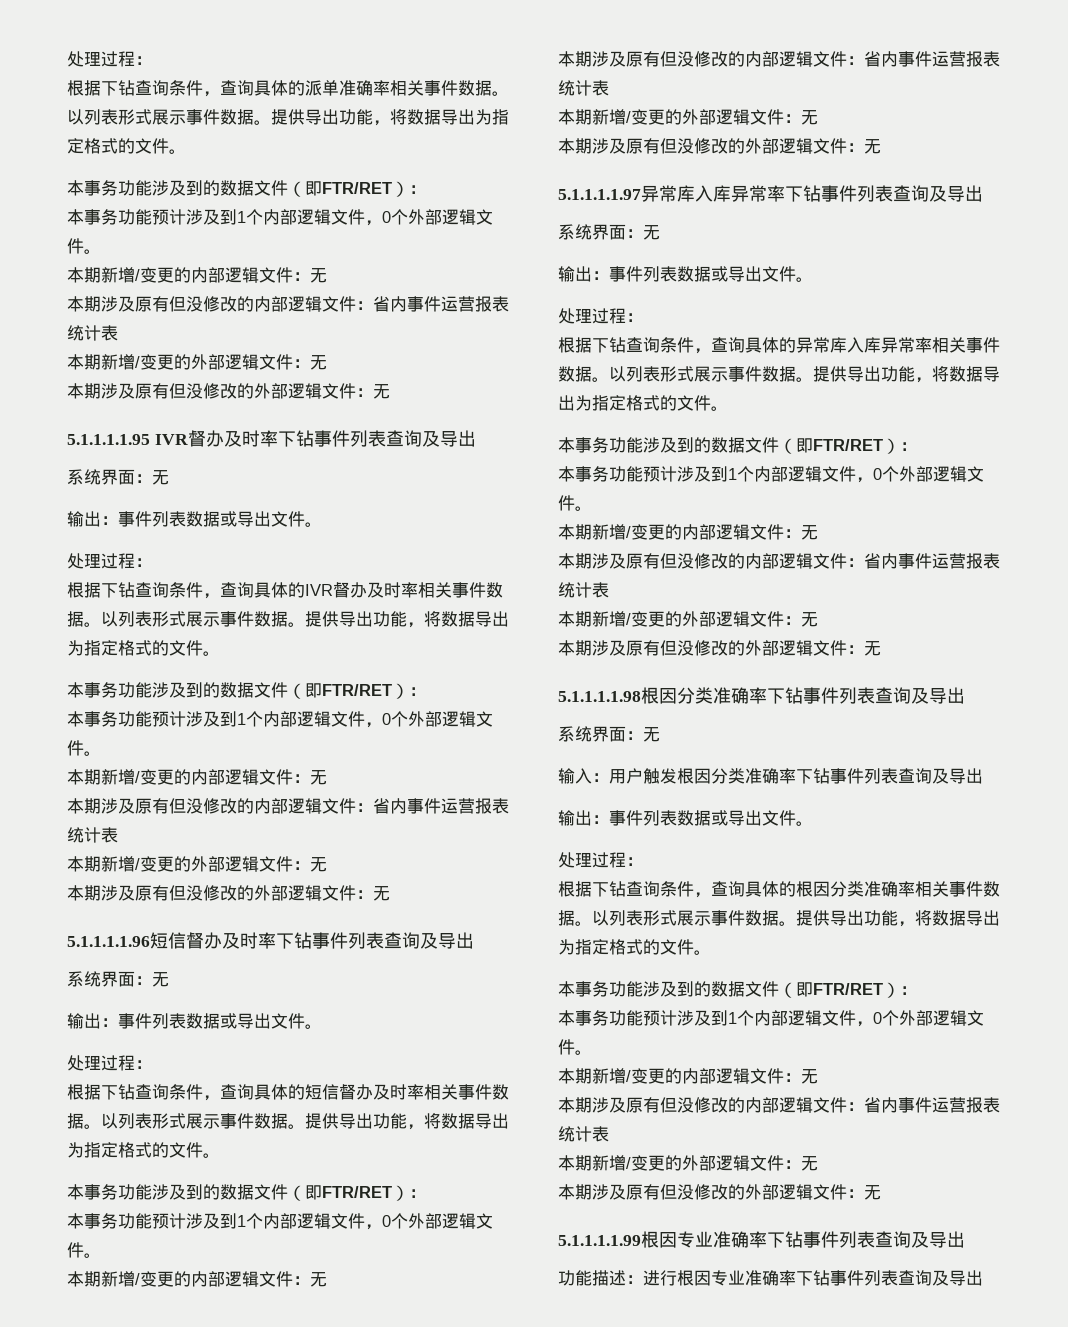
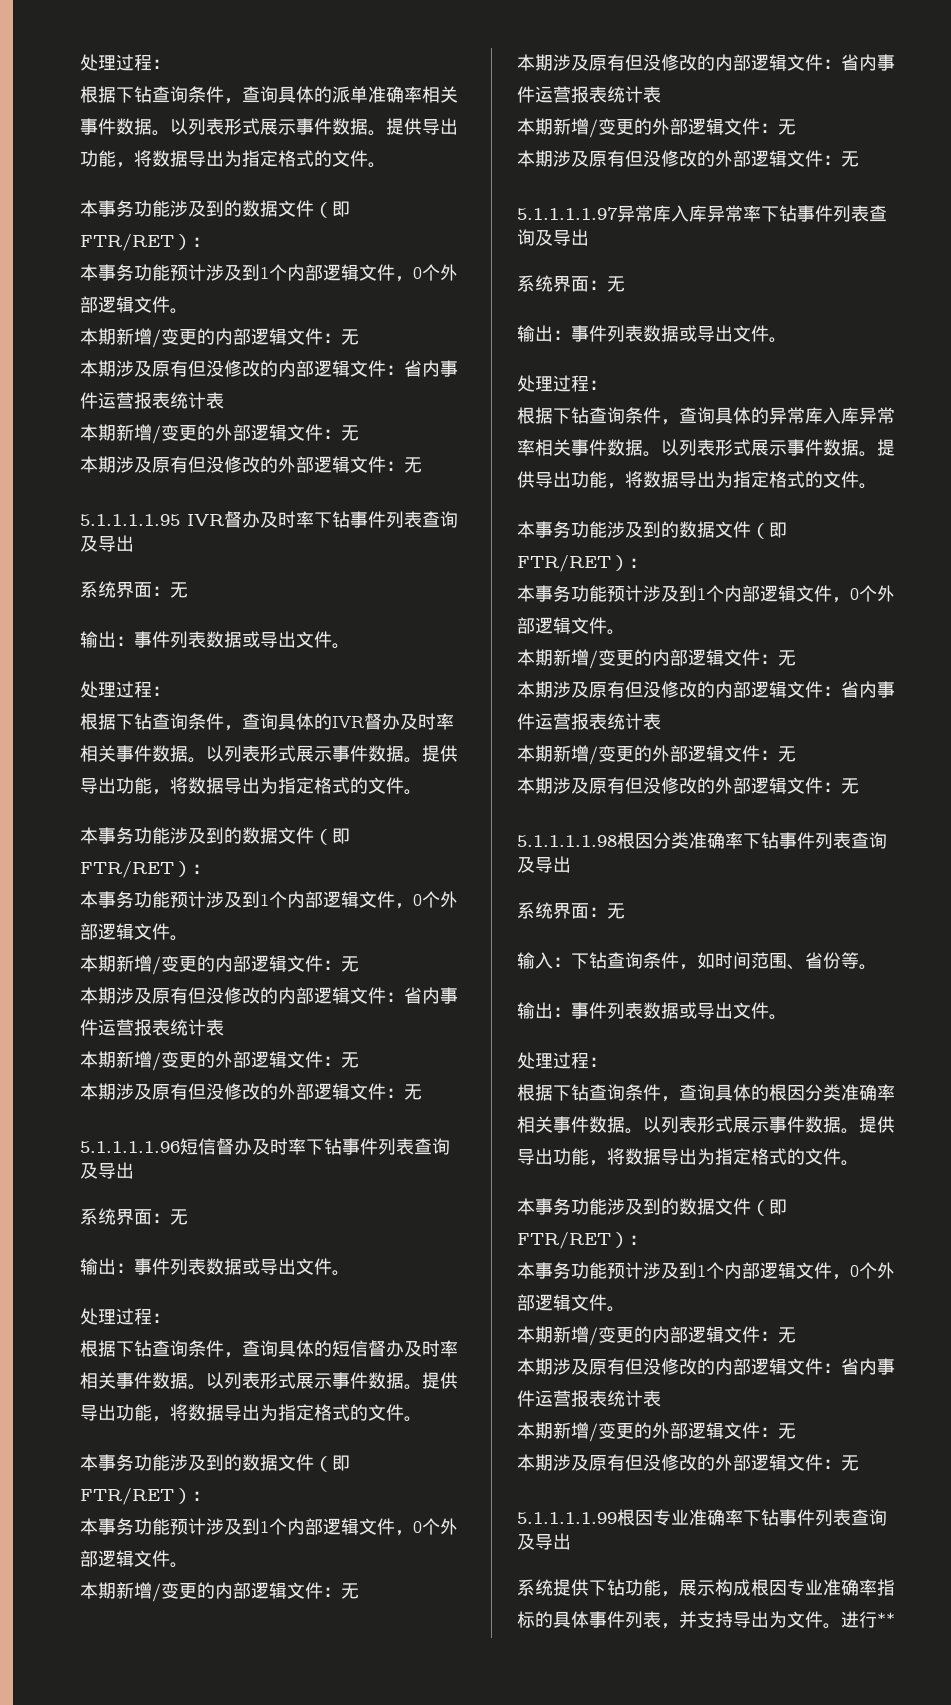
- 输入：用户触发根因分类准确率下钻事件列表查询及导出
+ 输入：下钻查询条件，如时间范围、省份等。
- 功能描述：进行根因专业准确率下钻事件列表查询及导出
+ 系统提供下钻功能，展示构成根因专业准确率指标的具体事件列表，并支持导出为文件。进行**

